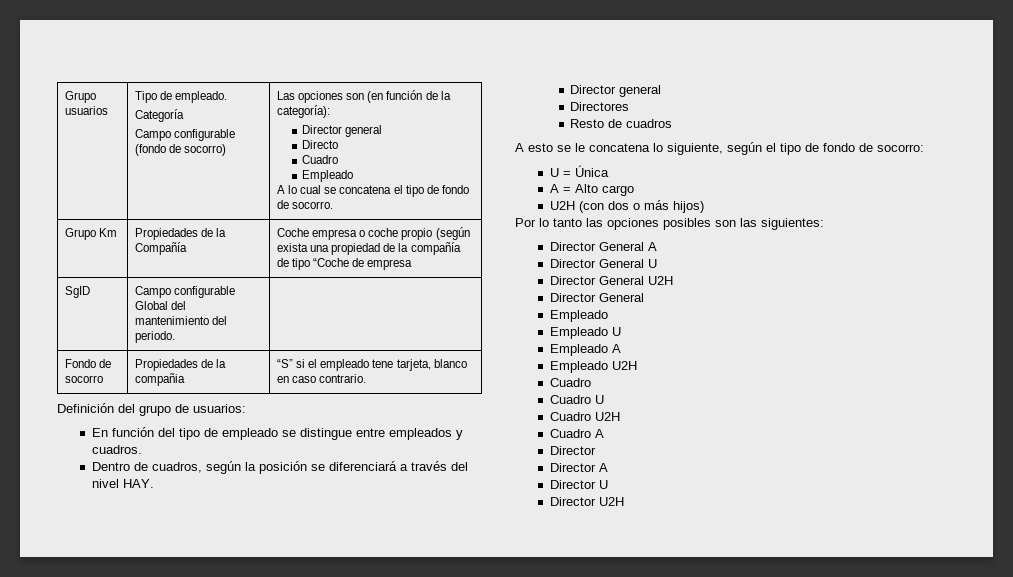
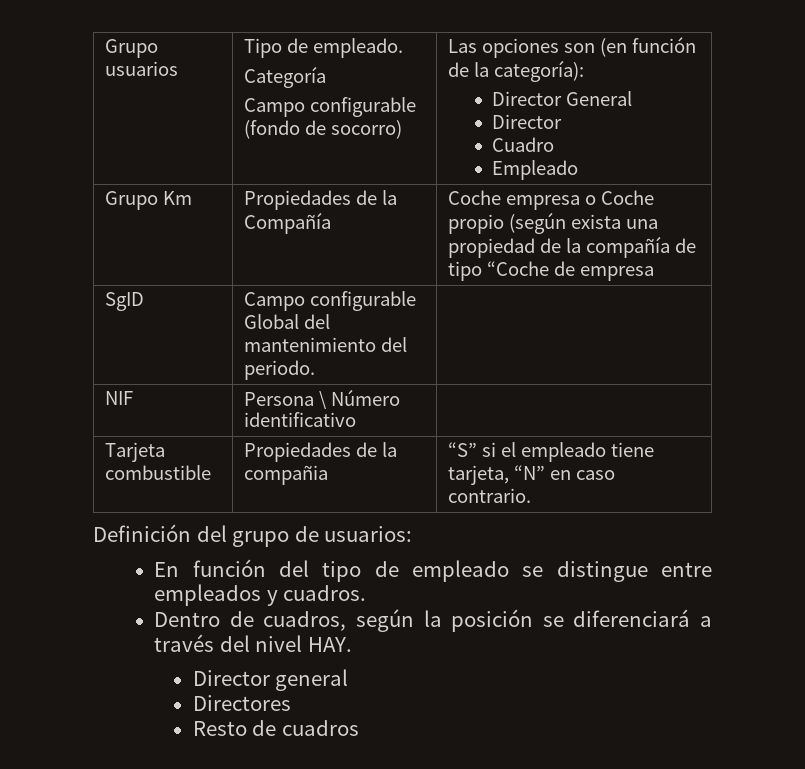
  Grupo usuarios | Tipo de empleado.
  Categoría
  Campo configurable (fondo de socorro) | Las opciones son (en función de la categoría):
- Director general
- Directo
+ Director General
+ Director
  Cuadro
  Empleado
- A lo cual se concatena el tipo de fondo de socorro.
- Grupo Km | Propiedades de la Compañía | Coche empresa o coche propio (según exista una propiedad de la compañía de tipo “Coche de empresa
+ Grupo Km | Propiedades de la Compañía | Coche empresa o Coche propio (según exista una propiedad de la compañía de tipo “Coche de empresa
- Fondo de socorro | Propiedades de la compañia | “S” si el empleado tene tarjeta, blanco en caso contrario.
+ NIF | Persona \ Número identificativo |
+ Tarjeta combustible | Propiedades de la compañia | “S” si el empleado tiene tarjeta, “N” en caso contrario.
- A esto se le concatena lo siguiente, según el tipo de fondo de socorro:
- U = Única
- A = Alto cargo
- U2H (con dos o más hijos)
- Por lo tanto las opciones posibles son las siguientes:
- Director General A
- Director General U
- Director General U2H
- Director General
- Empleado
- Empleado U
- Empleado A
- Empleado U2H
- Cuadro
- Cuadro U
- Cuadro U2H
- Cuadro A
- Director
- Director A
- Director U
- Director U2H

